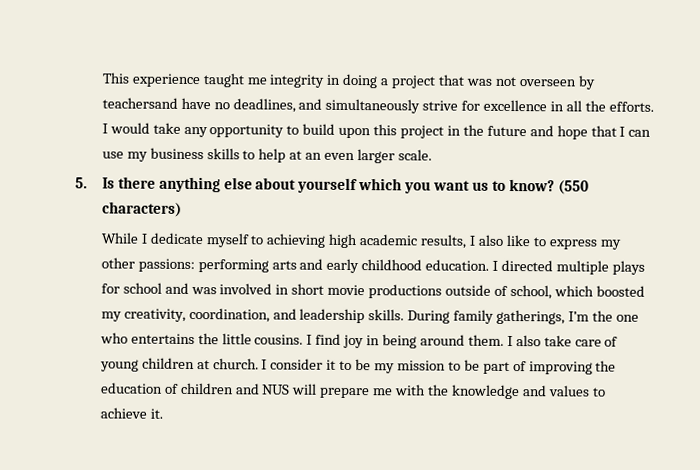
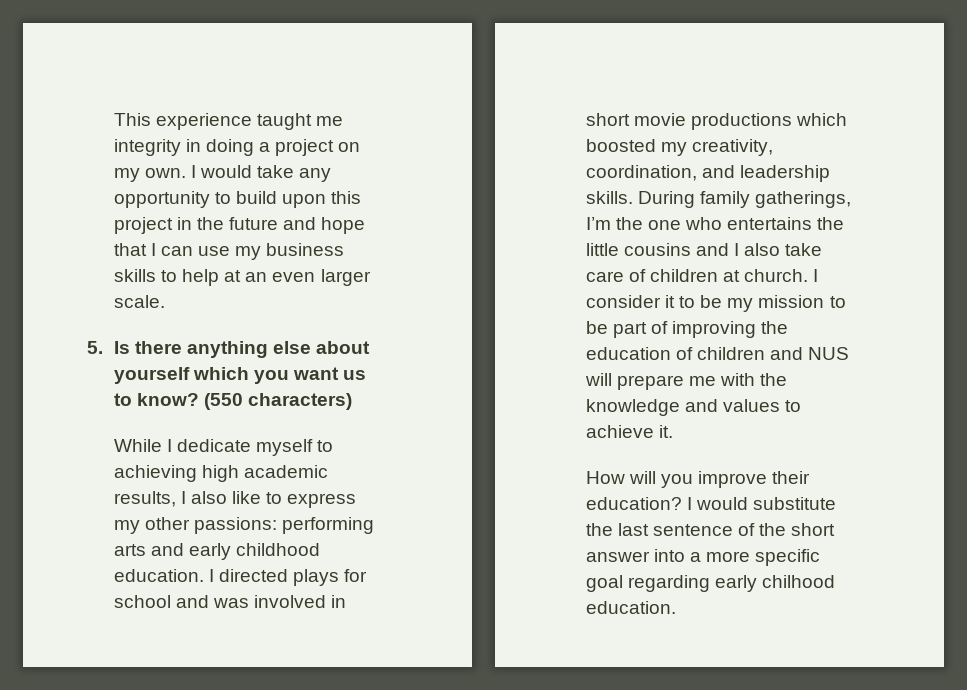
- This experience taught me integrity in doing a project that was not overseen by teachersand have no deadlines, and simultaneously strive for excellence in all the efforts.
+ This experience taught me integrity in doing a project on my own.
- I directed multiple plays for school and was involved in short movie productions outside of school, which boosted my creativity, coordination, and leadership skills.
+ I directed plays for school and was involved in short movie productions which boosted my creativity, coordination, and leadership skills.
- During family gatherings, I’m the one who entertains the little cousins. I find joy in being around them. I also take care of young children at church.
+ During family gatherings, I’m the one who entertains the little cousins and I also take care of children at church.
+ How will you improve their education? I would substitute the last sentence of the short answer into a more specific goal regarding early chilhood education.

